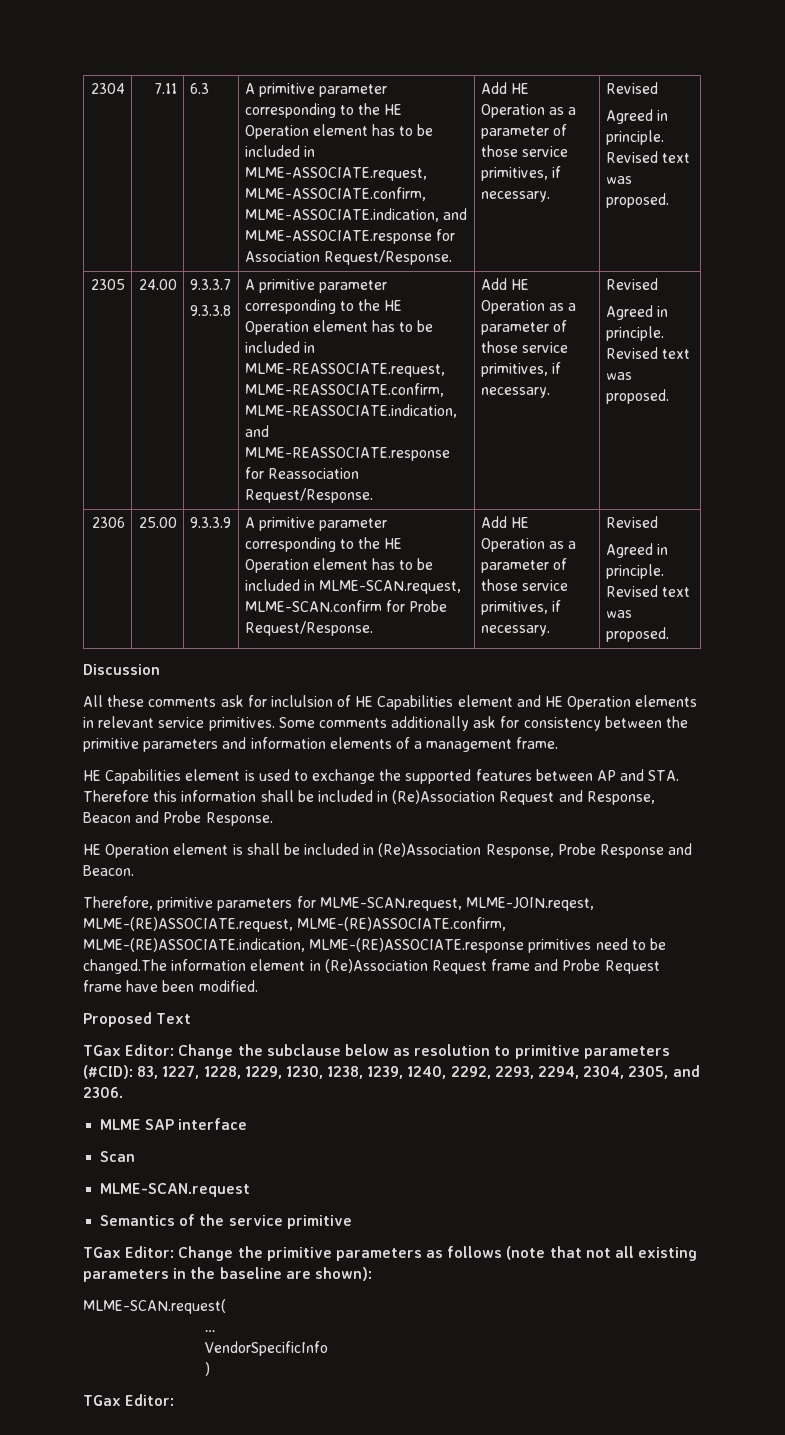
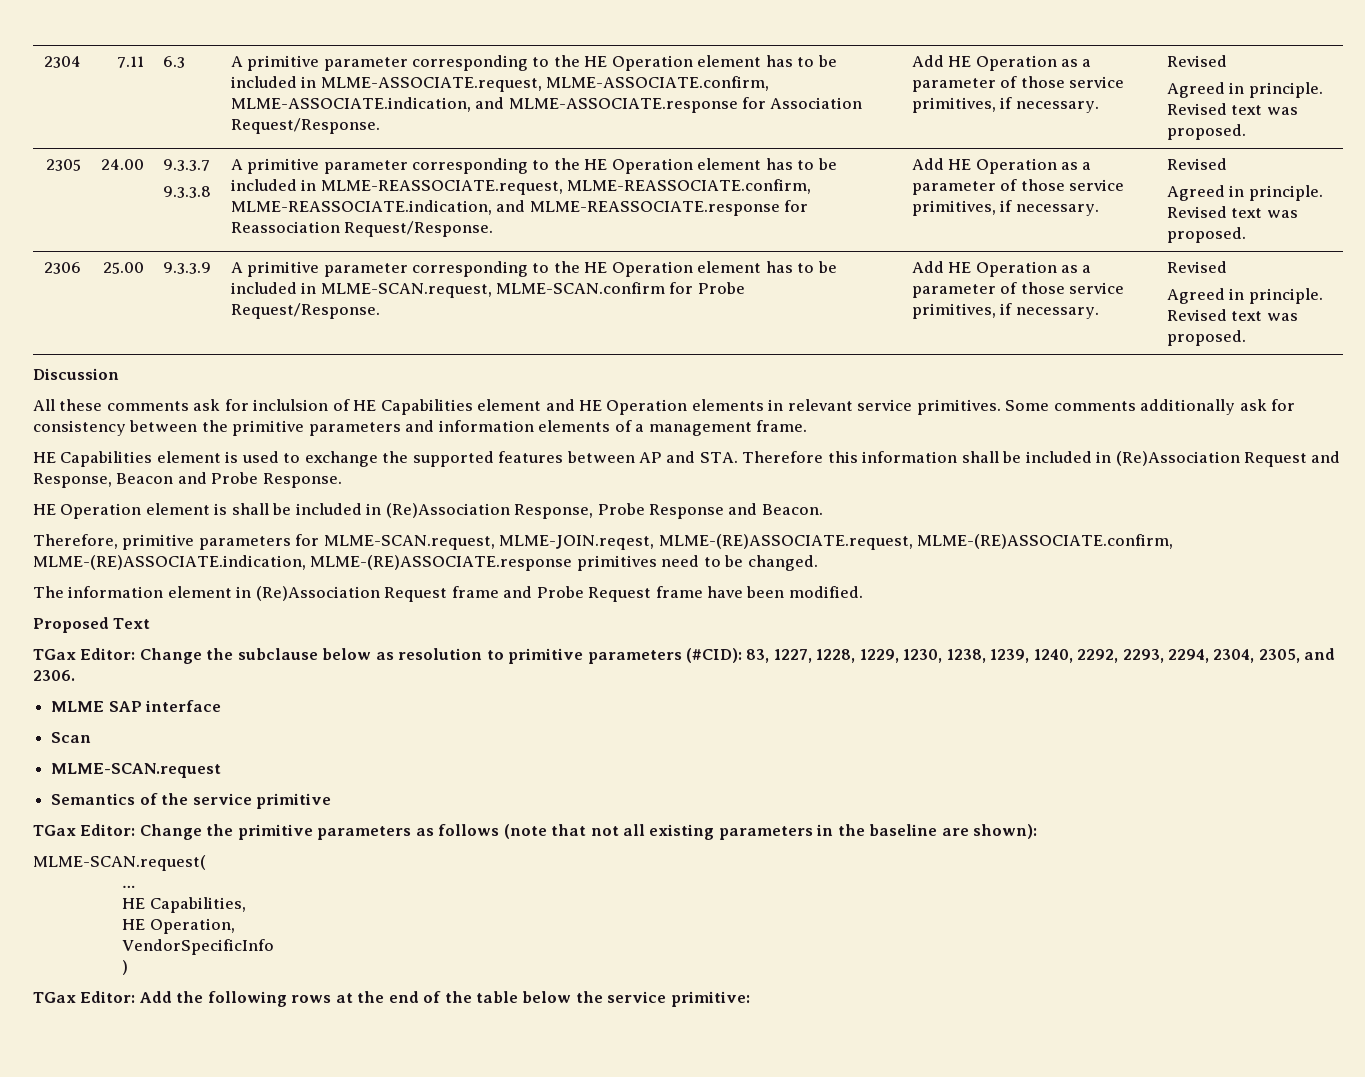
- Therefore, primitive parameters for MLME-SCAN.request, MLME-JOIN.reqest, MLME-(RE)ASSOCIATE.request, MLME-(RE)ASSOCIATE.confirm, MLME-(RE)ASSOCIATE.indication, MLME-(RE)ASSOCIATE.response primitives need to be changed.The information element in (Re)Association Request frame and Probe Request frame have been modified.
+ Therefore, primitive parameters for MLME-SCAN.request, MLME-JOIN.reqest, MLME-(RE)ASSOCIATE.request, MLME-(RE)ASSOCIATE.confirm, MLME-(RE)ASSOCIATE.indication, MLME-(RE)ASSOCIATE.response primitives need to be changed.
+ The information element in (Re)Association Request frame and Probe Request frame have been modified.
+ HE Capabilities,
+ HE Operation,
  )
- TGax Editor:
+ TGax Editor: Add the following rows at the end of the table below the service primitive:

